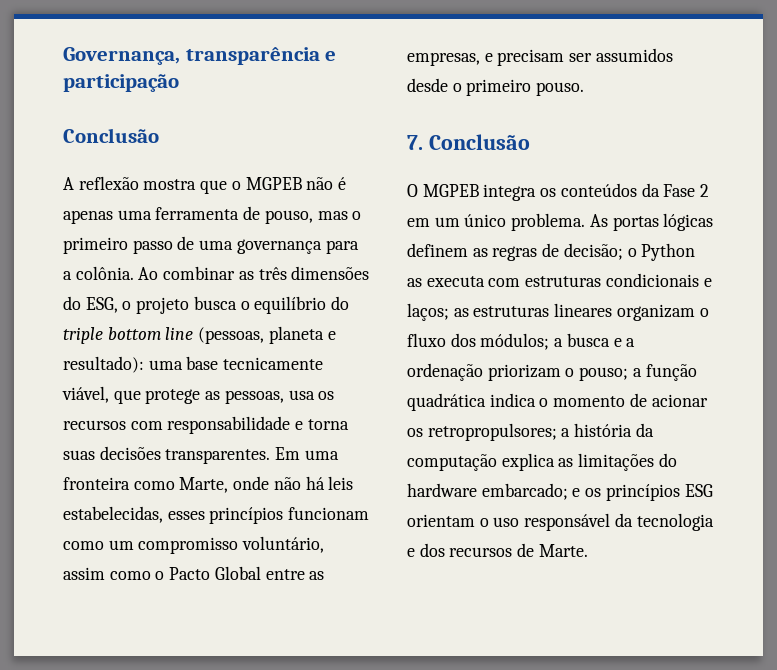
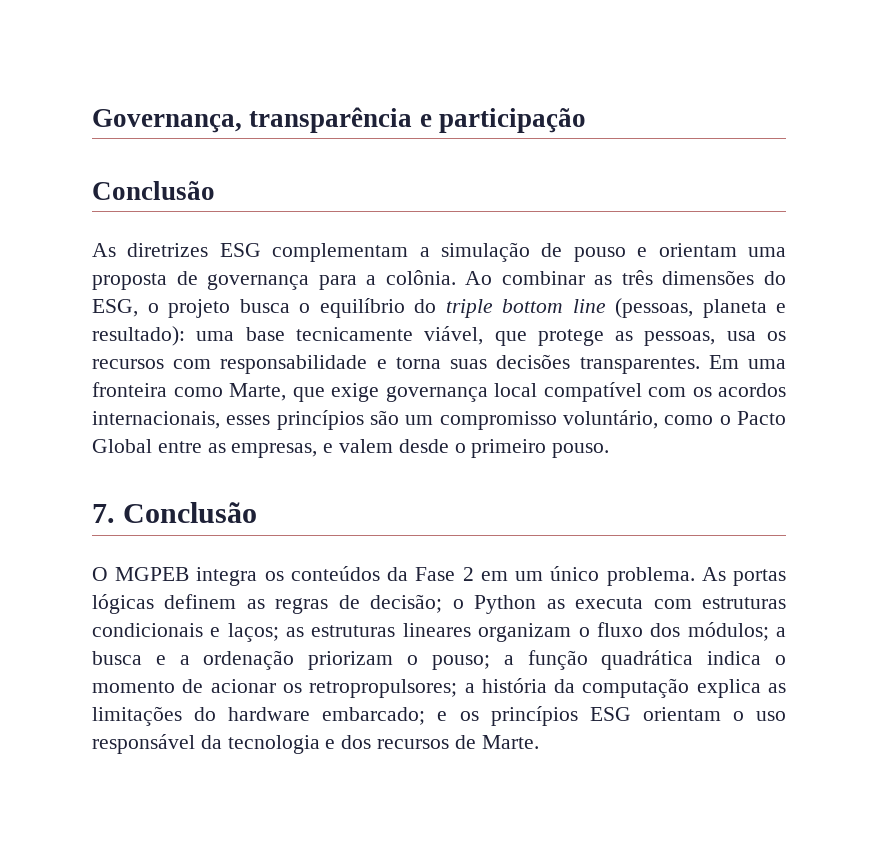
- A reflexão mostra que o MGPEB não é apenas uma ferramenta de pouso, mas o primeiro passo de uma governança para a colônia.
+ As diretrizes ESG complementam a simulação de pouso e orientam uma proposta de governança para a colônia.
- Em uma fronteira como Marte, onde não há leis estabelecidas, esses princípios funcionam como um compromisso voluntário, assim como o Pacto Global entre as empresas, e precisam ser assumidos desde o primeiro pouso.
+ Em uma fronteira como Marte, que exige governança local compatível com os acordos internacionais, esses princípios são um compromisso voluntário, como o Pacto Global entre as empresas, e valem desde o primeiro pouso.

